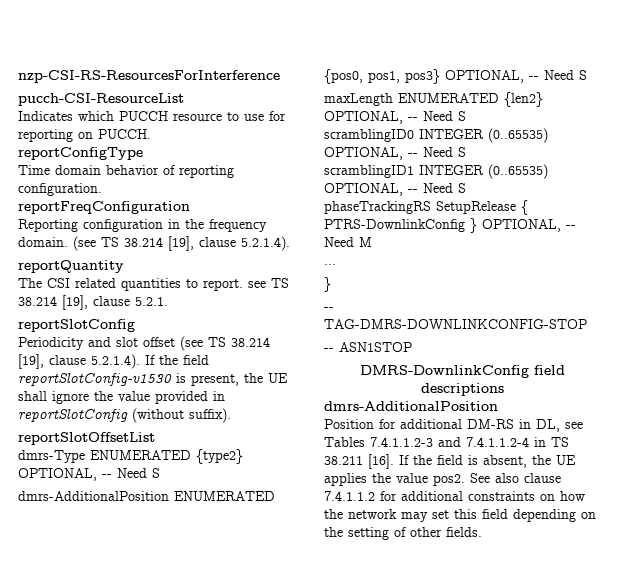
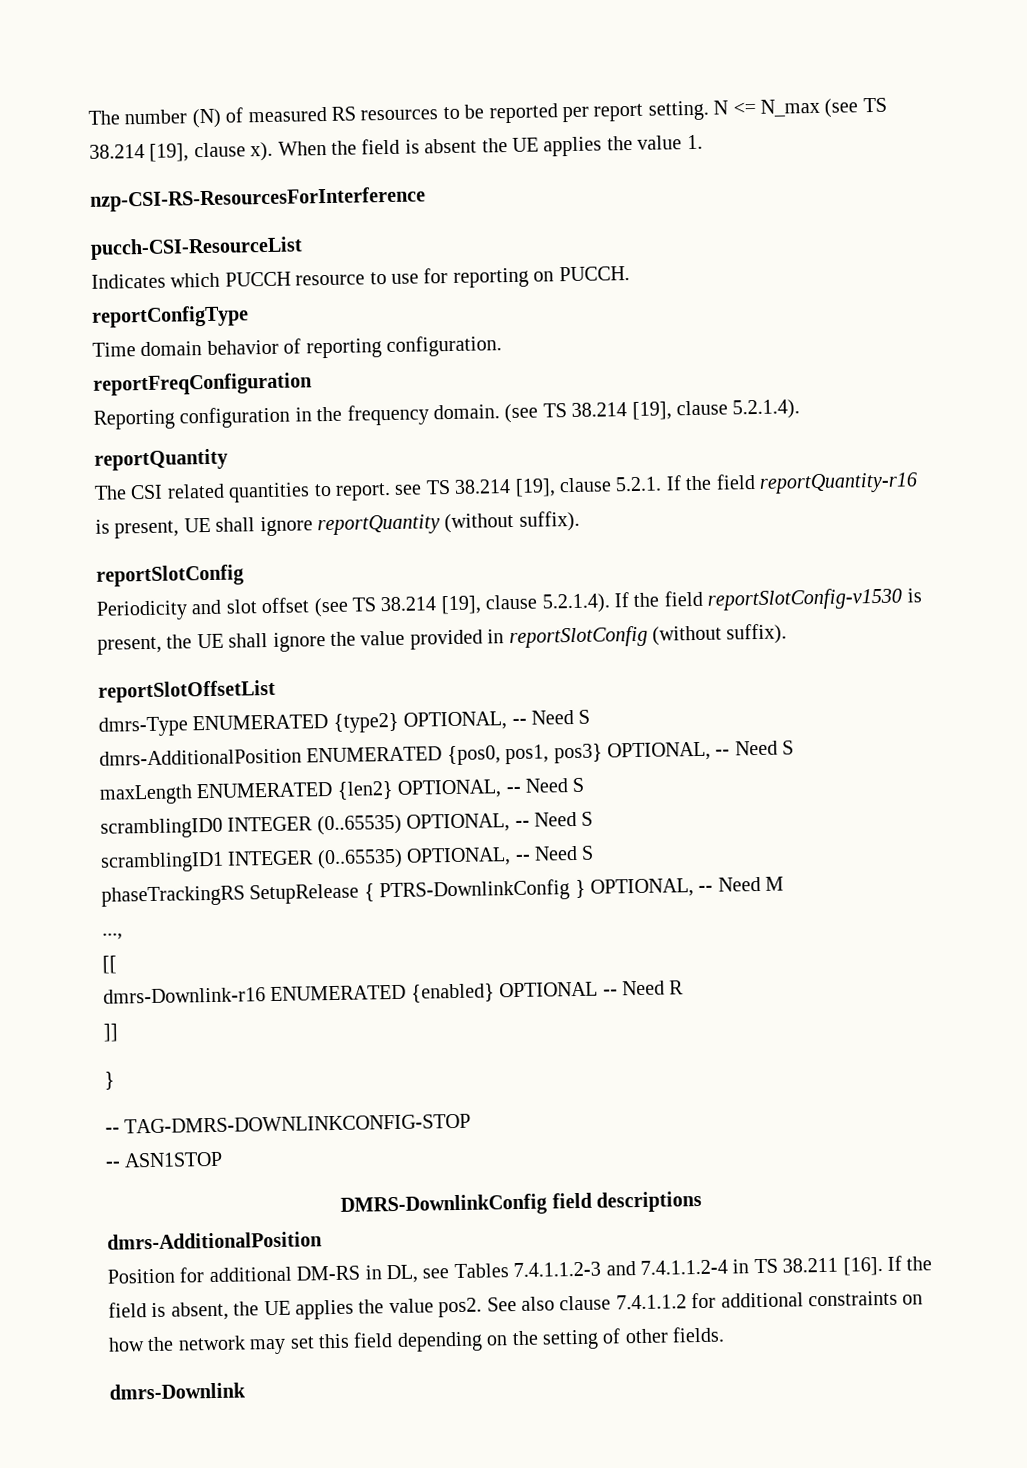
+ The number (N) of measured RS resources to be reported per report setting. N <= N_max (see TS 38.214 [19], clause x). When the field is absent the UE applies the value 1.
- The CSI related quantities to report. see TS 38.214 [19], clause 5.2.1.
+ The CSI related quantities to report. see TS 38.214 [19], clause 5.2.1. If the field reportQuantity-r16 is present, UE shall ignore reportQuantity (without suffix).
- ...
+ ...,
+ [[
+ dmrs-Downlink-r16 ENUMERATED {enabled} OPTIONAL -- Need R
+ ]]
+ dmrs-Downlink

